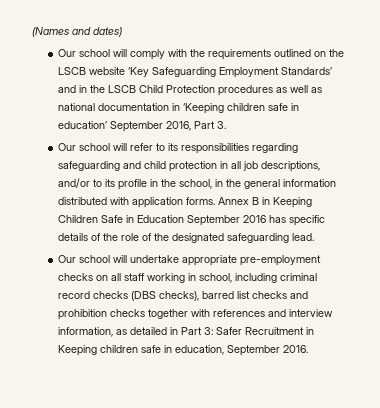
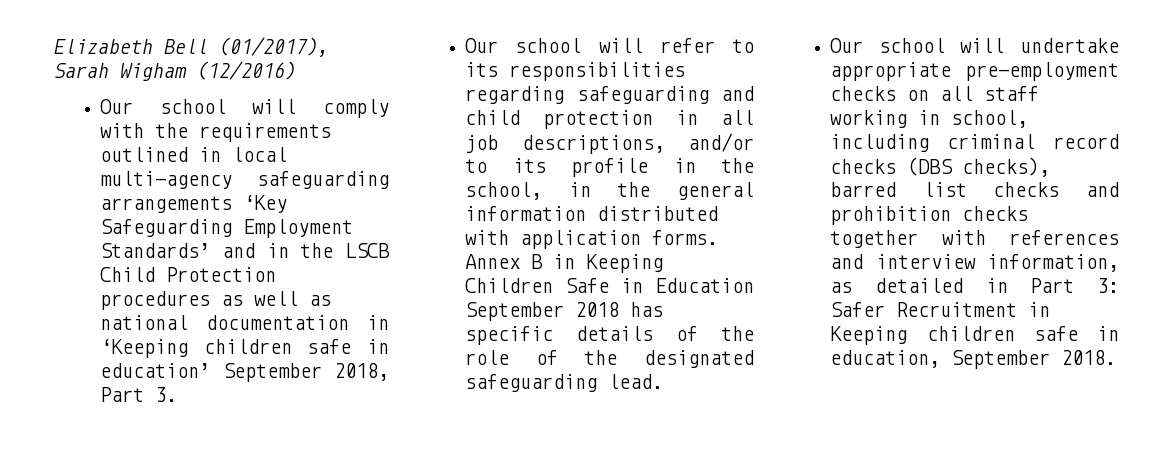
- (Names and dates)
+ Elizabeth Bell (01/2017), Sarah Wigham (12/2016)
- Our school will comply with the requirements outlined on the LSCB website ‘Key Safeguarding Employment Standards’ and in the LSCB Child Protection procedures as well as national documentation in ‘Keeping children safe in education’ September 2016, Part 3.
+ Our school will comply with the requirements outlined in local multi-agency safeguarding arrangements ‘Key Safeguarding Employment Standards’ and in the LSCB Child Protection procedures as well as national documentation in ‘Keeping children safe in education’ September 2018, Part 3.
- Annex B in Keeping Children Safe in Education September 2016 has specific details of the role of the designated safeguarding lead.
+ Annex B in Keeping Children Safe in Education September 2018 has specific details of the role of the designated safeguarding lead.
- Our school will undertake appropriate pre-employment checks on all staff working in school, including criminal record checks (DBS checks), barred list checks and prohibition checks together with references and interview information, as detailed in Part 3: Safer Recruitment in Keeping children safe in education, September 2016.
+ Our school will undertake appropriate pre-employment checks on all staff working in school, including criminal record checks (DBS checks), barred list checks and prohibition checks together with references and interview information, as detailed in Part 3: Safer Recruitment in Keeping children safe in education, September 2018.

